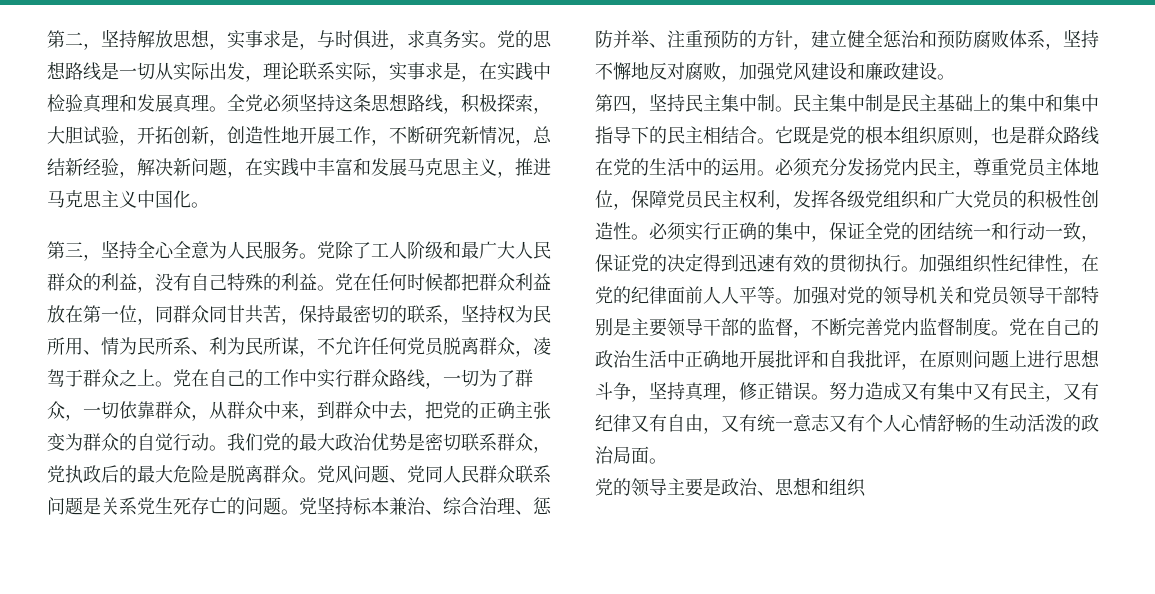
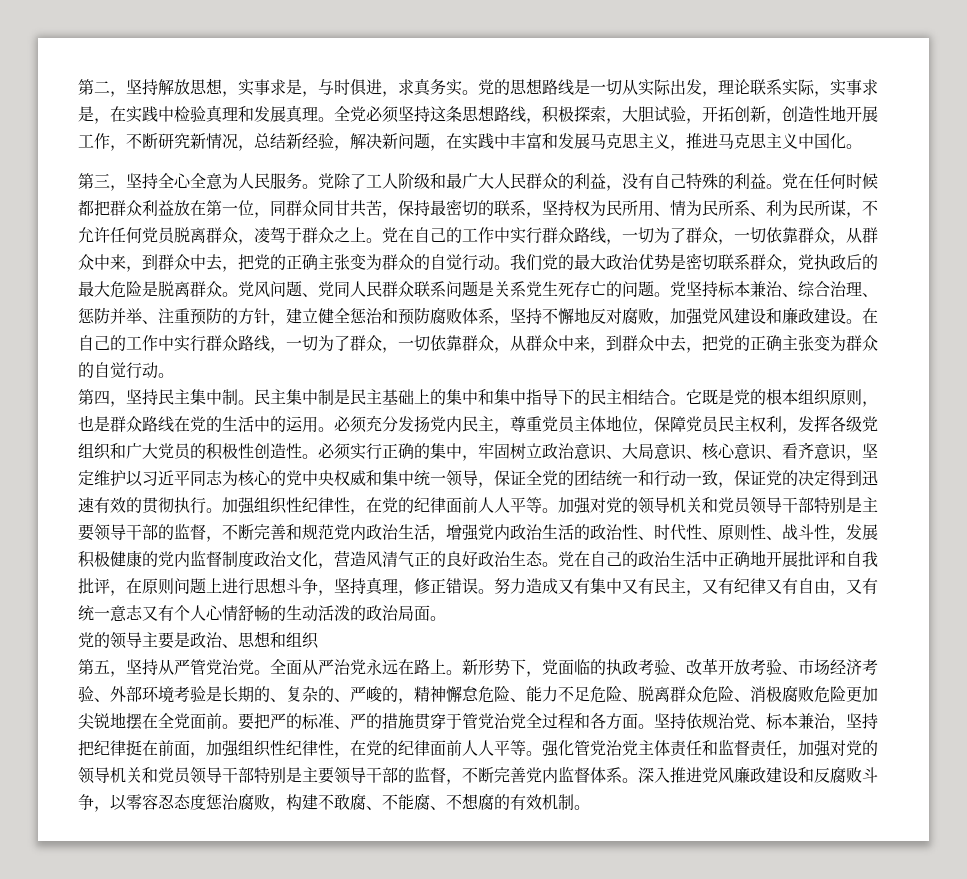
- 党坚持标本兼治、综合治理、惩防并举、注重预防的方针，建立健全惩治和预防腐败体系，坚持不懈地反对腐败，加强党风建设和廉政建设。
+ 党坚持标本兼治、综合治理、惩防并举、注重预防的方针，建立健全惩治和预防腐败体系，坚持不懈地反对腐败，加强党风建设和廉政建设。在自己的工作中实行群众路线，一切为了群众，一切依靠群众，从群众中来，到群众中去，把党的正确主张变为群众的自觉行动。
- 必须实行正确的集中，保证全党的团结统一和行动一致，保证党的决定得到迅速有效的贯彻执行。
+ 必须实行正确的集中，牢固树立政治意识、大局意识、核心意识、看齐意识，坚定维护以习近平同志为核心的党中央权威和集中统一领导，保证全党的团结统一和行动一致，保证党的决定得到迅速有效的贯彻执行。
- 加强对党的领导机关和党员领导干部特别是主要领导干部的监督，不断完善党内监督制度。
+ 加强对党的领导机关和党员领导干部特别是主要领导干部的监督，不断完善和规范党内政治生活，增强党内政治生活的政治性、时代性、原则性、战斗性，发展积极健康的党内监督制度政治文化，营造风清气正的良好政治生态。
+ 第五，坚持从严管党治党。全面从严治党永远在路上。新形势下，党面临的执政考验、改革开放考验、市场经济考验、外部环境考验是长期的、复杂的、严峻的，精神懈怠危险、能力不足危险、脱离群众危险、消极腐败危险更加尖锐地摆在全党面前。要把严的标准、严的措施贯穿于管党治党全过程和各方面。坚持依规治党、标本兼治，坚持把纪律挺在前面，加强组织性纪律性，在党的纪律面前人人平等。强化管党治党主体责任和监督责任，加强对党的领导机关和党员领导干部特别是主要领导干部的监督，不断完善党内监督体系。深入推进党风廉政建设和反腐败斗争，以零容忍态度惩治腐败，构建不敢腐、不能腐、不想腐的有效机制。

